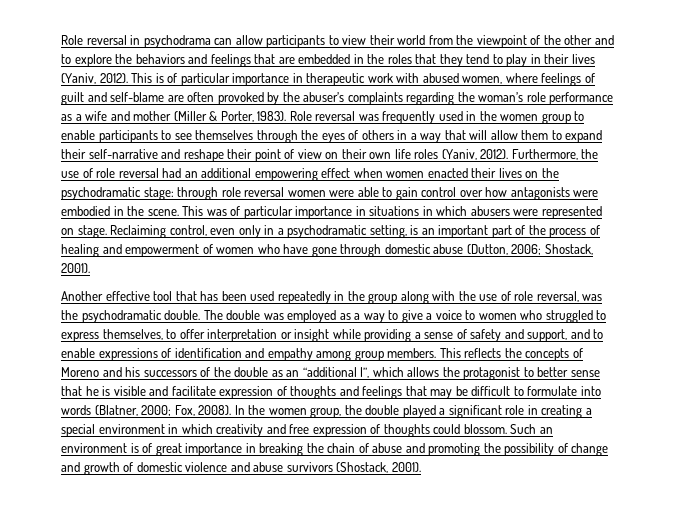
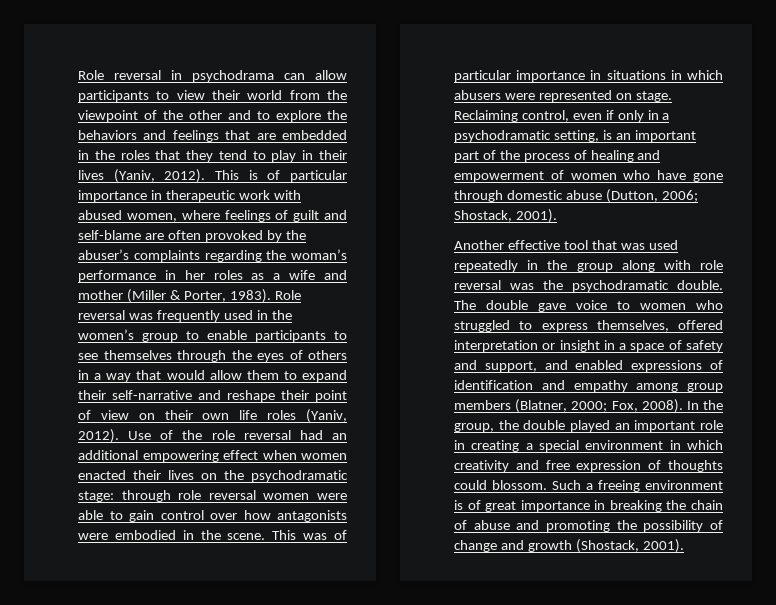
- This is of particular importance in therapeutic work with abused women, where feelings of guilt and self-blame are often provoked by the abuser’s complaints regarding the woman’s role performance as a wife and mother (Miller & Porter, 1983).
+ This is of particular importance in therapeutic work with abused women, where feelings of guilt and self-blame are often provoked by the abuser’s complaints regarding the woman’s performance in her roles as a wife and mother (Miller & Porter, 1983).
- Role reversal was frequently used in the women group to enable participants to see themselves through the eyes of others in a way that will allow them to expand their self-narrative and reshape their point of view on their own life roles (Yaniv, 2012).
+ Role reversal was frequently used in the women’s group to enable participants to see themselves through the eyes of others in a way that would allow them to expand their self-narrative and reshape their point of view on their own life roles (Yaniv, 2012).
- Furthermore, the use of role reversal had an additional empowering effect when women enacted their lives on the psychodramatic stage: through role reversal women were able to gain control over how antagonists were embodied in the scene.
+ Use of the role reversal had an additional empowering effect when women enacted their lives on the psychodramatic stage: through role reversal women were able to gain control over how antagonists were embodied in the scene.
- Reclaiming control, even only in a psychodramatic setting, is an important part of the process of healing and empowerment of women who have gone through domestic abuse (Dutton, 2006; Shostack, 2001).
+ Reclaiming control, even if only in a psychodramatic setting, is an important part of the process of healing and empowerment of women who have gone through domestic abuse (Dutton, 2006; Shostack, 2001).
- Another effective tool that has been used repeatedly in the group along with the use of role reversal, was the psychodramatic double.
+ Another effective tool that was used repeatedly in the group along with role reversal was the psychodramatic double.
- The double was employed as a way to give a voice to women who struggled to express themselves, to offer interpretation or insight while providing a sense of safety and support, and to enable expressions of identification and empathy among group members. This reflects the concepts of Moreno and his successors of the double as an “additional I”, which allows the protagonist to better sense that he is visible and facilitate expression of thoughts and feelings that may be difficult to formulate into words (Blatner, 2000; Fox, 2008).
+ The double gave voice to women who struggled to express themselves, offered interpretation or insight in a space of safety and support, and enabled expressions of identification and empathy among group members (Blatner, 2000; Fox, 2008).
- In the women group, the double played a significant role in creating a special environment in which creativity and free expression of thoughts could blossom.
+ In the group, the double played an important role in creating a special environment in which creativity and free expression of thoughts could blossom.
- Such an environment is of great importance in breaking the chain of abuse and promoting the possibility of change and growth of domestic violence and abuse survivors (Shostack, 2001).
+ Such a freeing environment is of great importance in breaking the chain of abuse and promoting the possibility of change and growth (Shostack, 2001).

